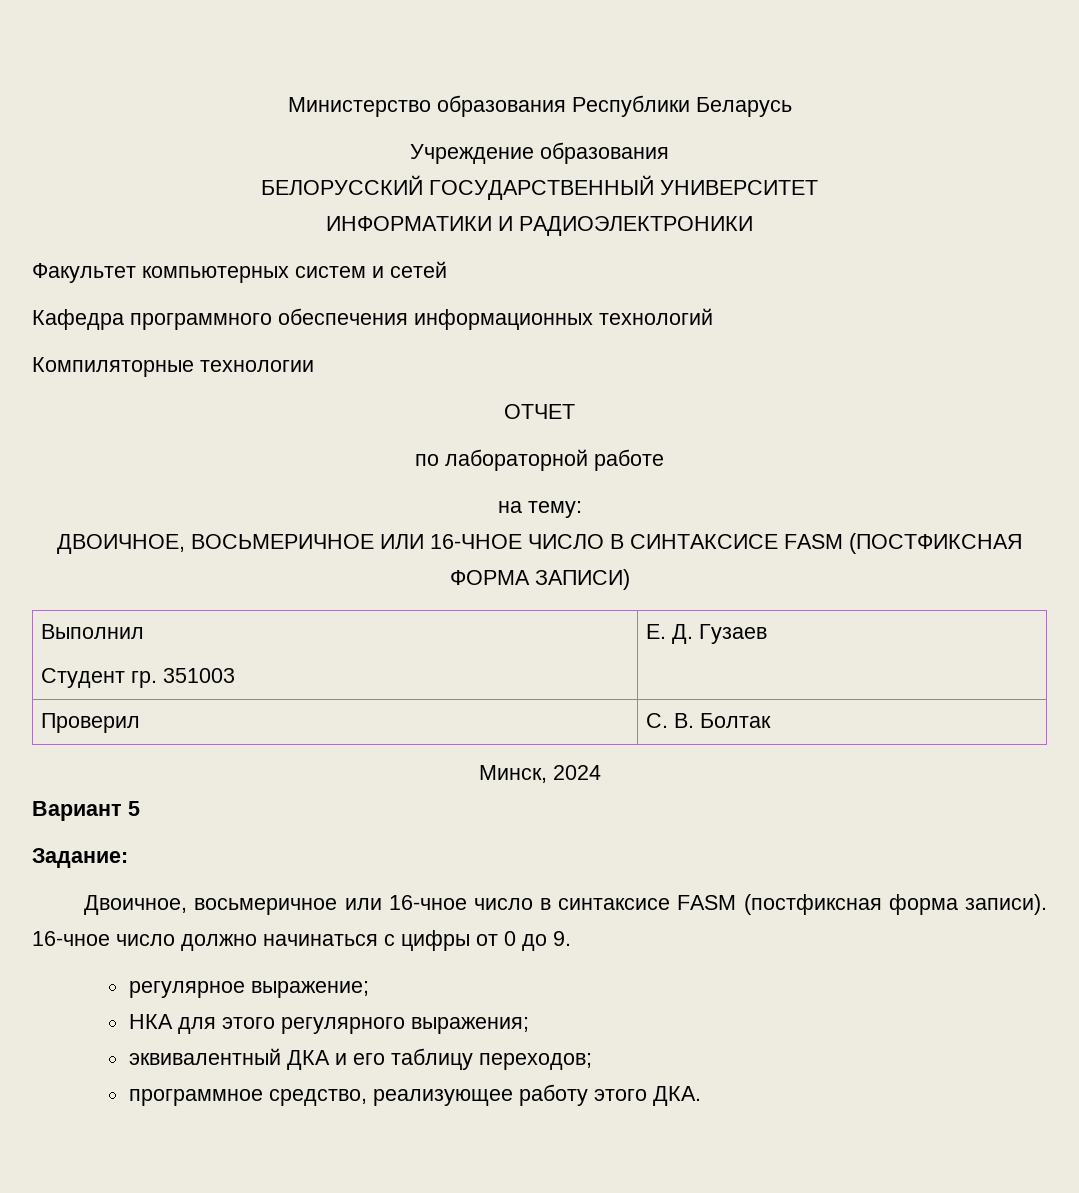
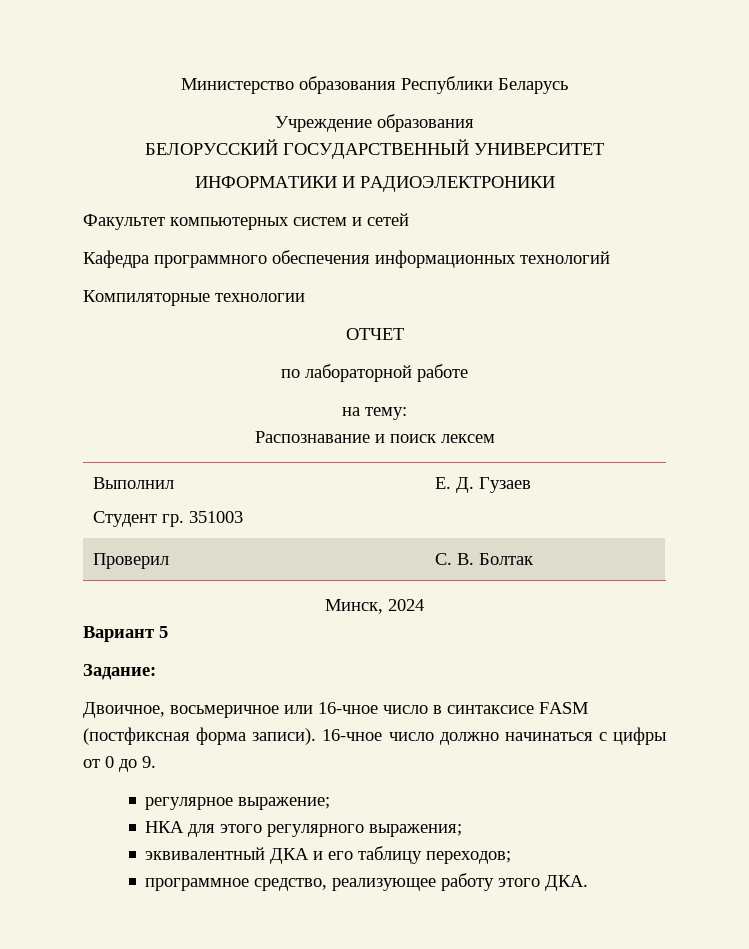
- ДВОИЧНОЕ, ВОСЬМЕРИЧНОЕ ИЛИ 16-ЧНОЕ ЧИСЛО В СИНТАКСИСЕ FASM (ПОСТФИКСНАЯ ФОРМА ЗАПИСИ)
+ Распознавание и поиск лексем

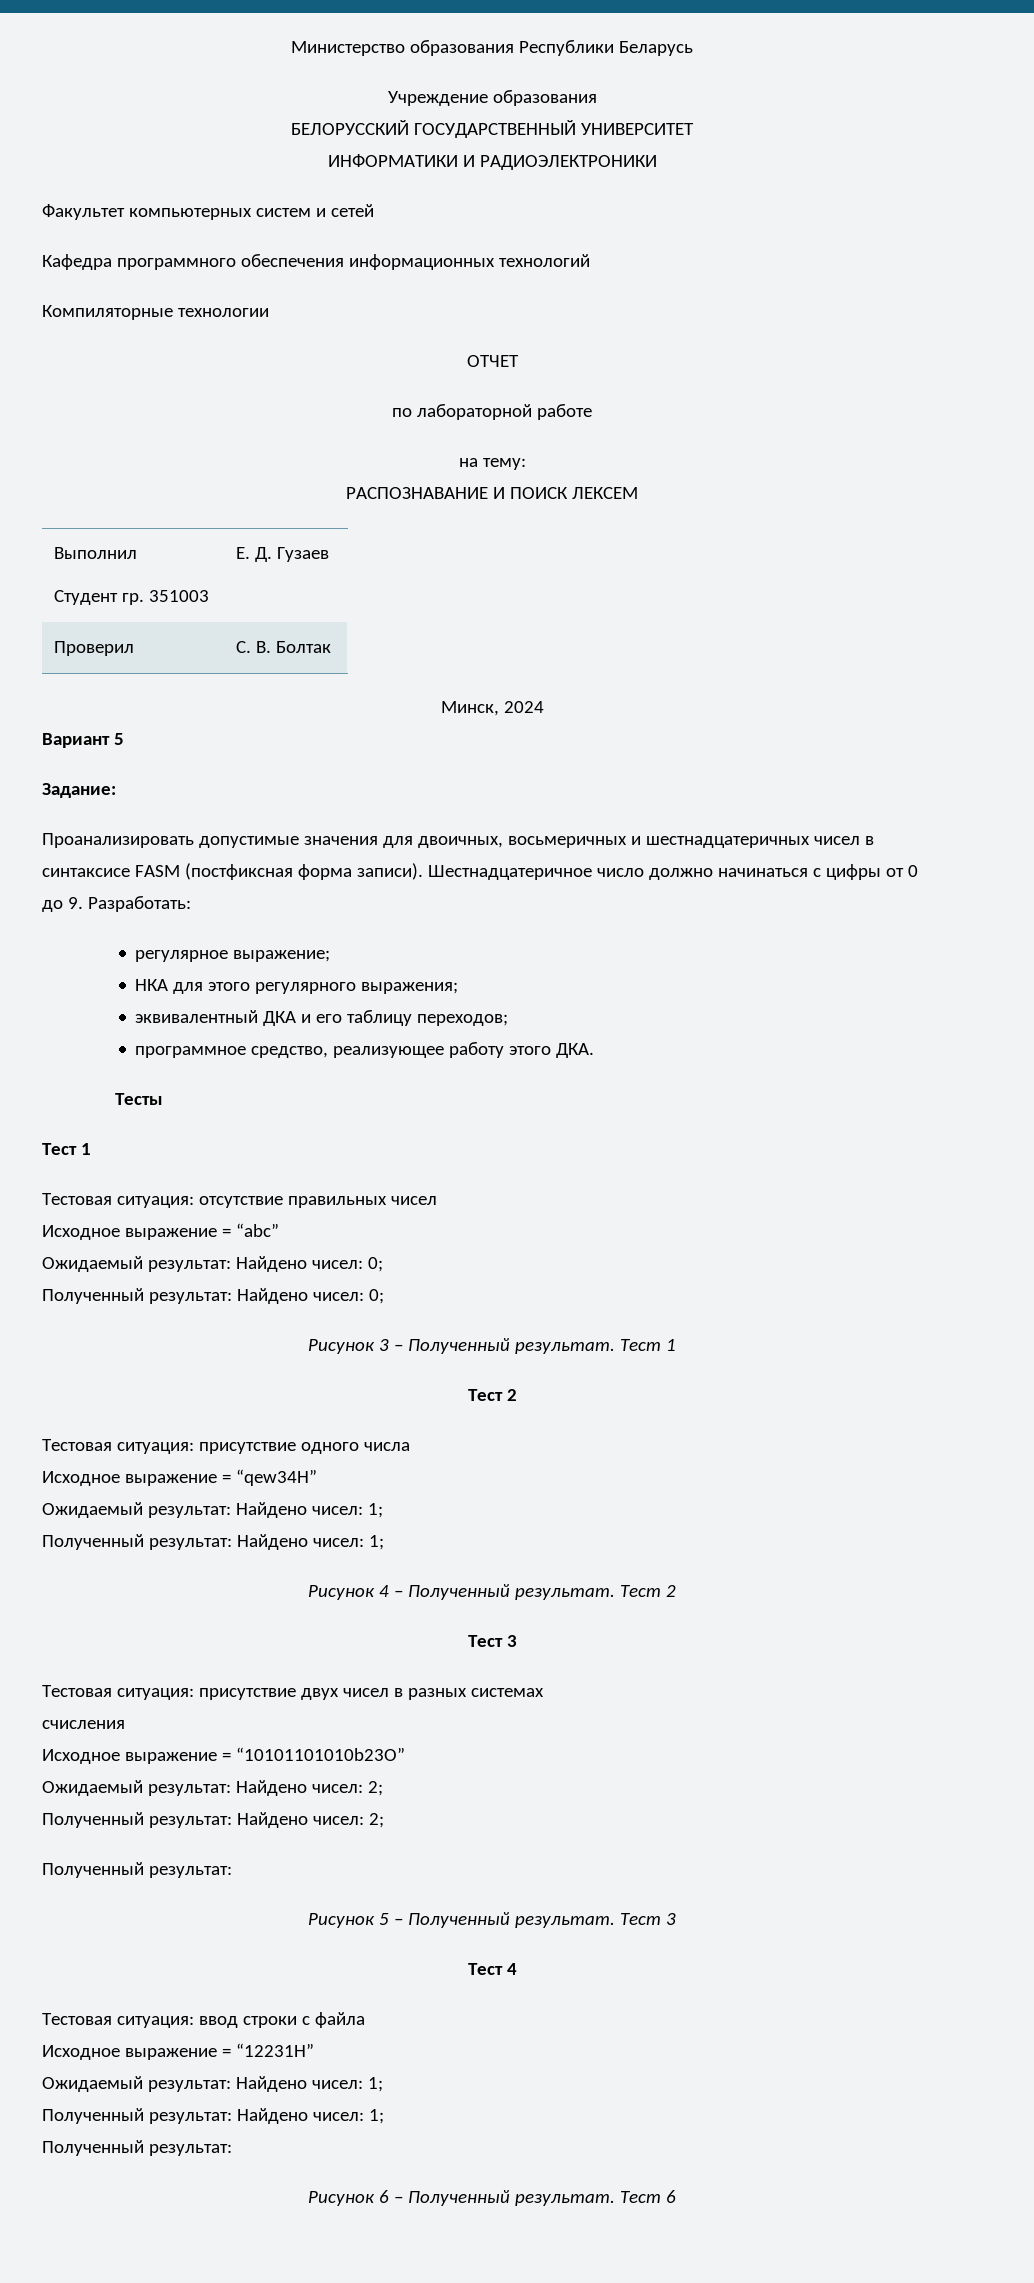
- Распознавание и поиск лексем
+ РАСПОЗНАВАНИЕ И ПОИСК ЛЕКСЕМ
- Двоичное, восьмеричное или 16-чное число в синтаксисе FASM (постфиксная форма записи).
+ Проанализировать допустимые значения для двоичных, восьмеричных и шестнадцатеричных чисел в синтаксисе FASM (постфиксная форма записи).
- 16-чное число должно начинаться с цифры от 0 до 9.
+ Шестнадцатеричное число должно начинаться с цифры от 0 до 9. Разработать:
+ Тесты
+ Тест 1
+ Тестовая ситуация: отсутствие правильных чисел
+ Исходное выражение = “abc”
+ Ожидаемый результат: Найдено чисел: 0;
+ Полученный результат: Найдено чисел: 0;
+ Рисунок 3 – Полученный результат. Тест 1
+ Тест 2
+ Тестовая ситуация: присутствие одного числа
+ Исходное выражение = “qew34H”
+ Ожидаемый результат: Найдено чисел: 1;
+ Полученный результат: Найдено чисел: 1;
+ Рисунок 4 – Полученный результат. Тест 2
+ Тест 3
+ Тестовая ситуация: присутствие двух чисел в разных системах
+ счисления
+ Исходное выражение = “10101101010b23O”
+ Ожидаемый результат: Найдено чисел: 2;
+ Полученный результат: Найдено чисел: 2;
+ Полученный результат:
+ Рисунок 5 – Полученный результат. Тест 3
+ Тест 4
+ Тестовая ситуация: ввод строки с файла
+ Исходное выражение = “12231H”
+ Ожидаемый результат: Найдено чисел: 1;
+ Полученный результат: Найдено чисел: 1;
+ Полученный результат:
+ Рисунок 6 – Полученный результат. Тест 6

